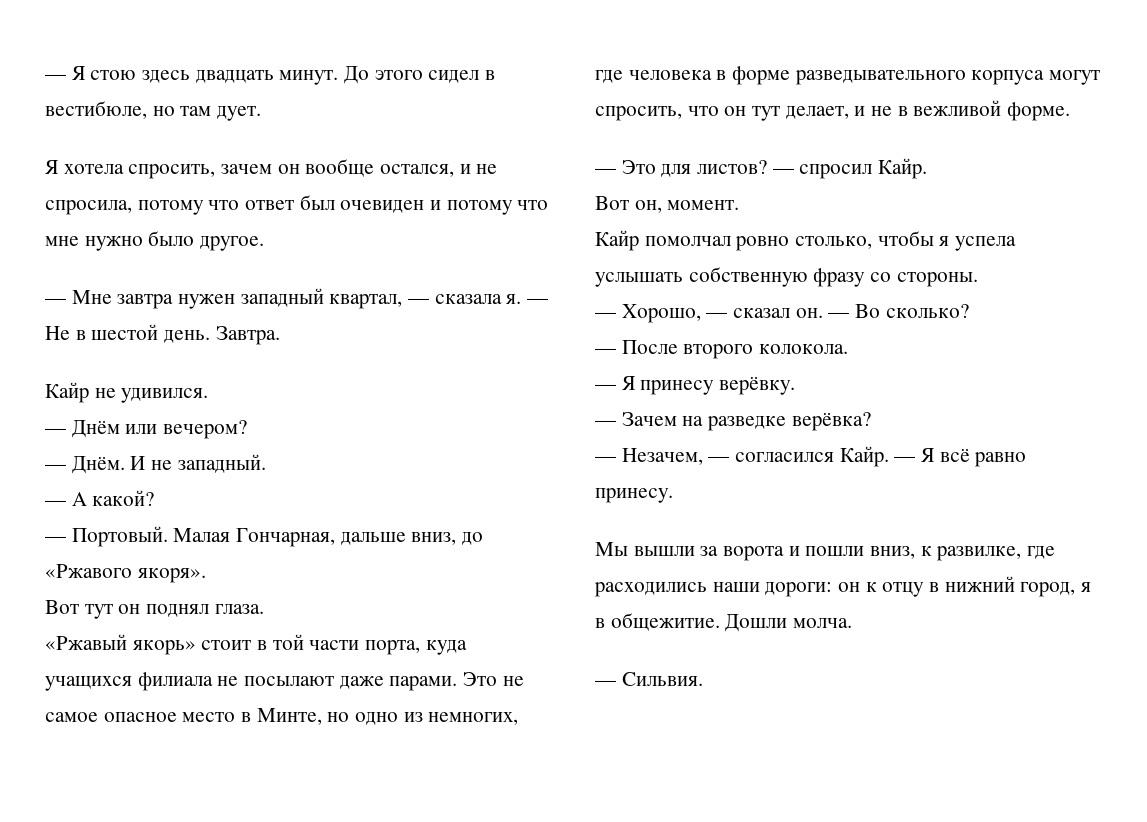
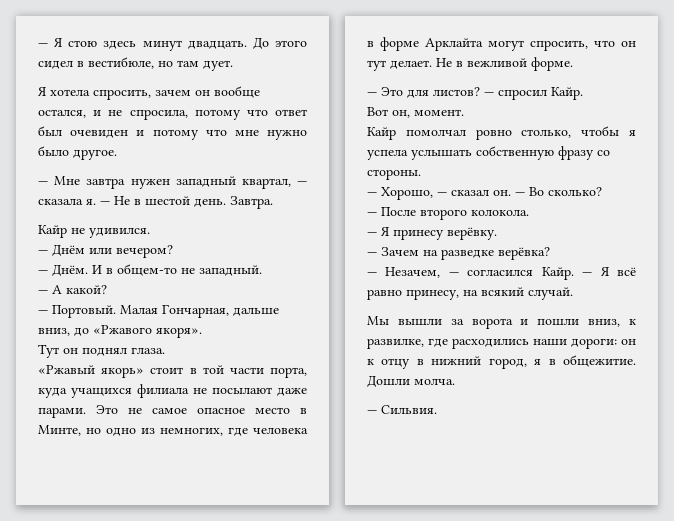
- — Я стою здесь двадцать минут.
+ — Я стою здесь минут двадцать.
- И не западный.
+ И в общем-то не западный.
- Вот тут он поднял глаза.
+ Тут он поднял глаза.
- Это не самое опасное место в Минте, но одно из немногих, где человека в форме разведывательного корпуса могут спросить, что он тут делает, и не в вежливой форме.
+ Это не самое опасное место в Минте, но одно из немногих, где человека в форме Арклайта могут спросить, что он тут делает. Не в вежливой форме.
- — Я всё равно принесу.
+ — Я всё равно принесу, на всякий случай.

